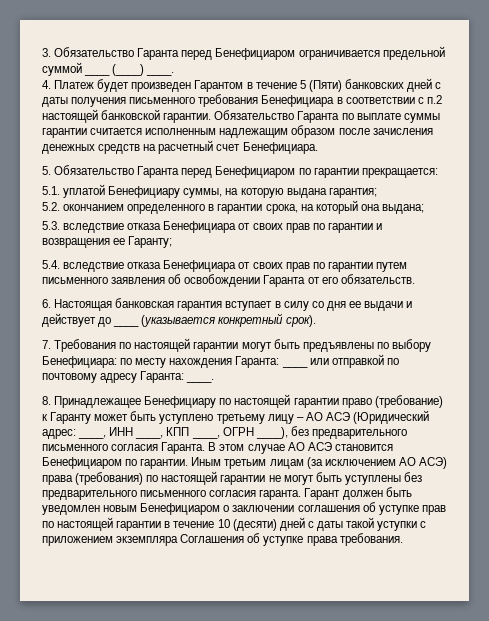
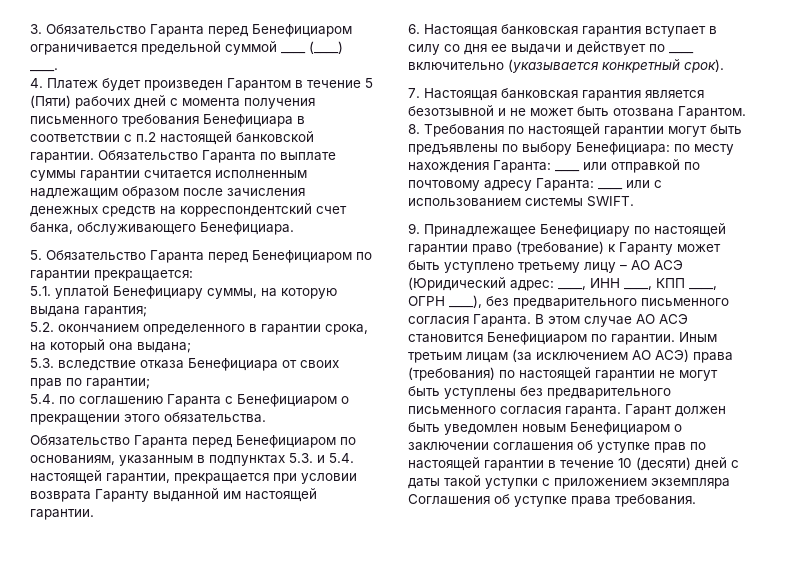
- 4. Платеж будет произведен Гарантом в течение 5 (Пяти) банковских дней с даты получения письменного требования Бенефициара в соответствии с п.2 настоящей банковской гарантии.
+ 4. Платеж будет произведен Гарантом в течение 5 (Пяти) рабочих дней с момента получения письменного требования Бенефициара в соответствии с п.2 настоящей банковской гарантии.
- Обязательство Гаранта по выплате суммы гарантии считается исполненным надлежащим образом после зачисления денежных средств на расчетный счет Бенефициара.
+ Обязательство Гаранта по выплате суммы гарантии считается исполненным надлежащим образом после зачисления денежных средств на корреспондентский счет банка, обслуживающего Бенефициара.
- 5.3. вследствие отказа Бенефициара от своих прав по гарантии и возвращения ее Гаранту;
- 5.4. вследствие отказа Бенефициара от своих прав по гарантии путем письменного заявления об освобождении Гаранта от его обязательств.
+ 5.3. вследствие отказа Бенефициара от своих прав по гарантии;
+ 5.4. по соглашению Гаранта с Бенефициаром о прекращении этого обязательства.
+ Обязательство Гаранта перед Бенефициаром по основаниям, указанным в подпунктах 5.3. и 5.4. настоящей гарантии, прекращается при условии возврата Гаранту выданной им настоящей гарантии.
- 6. Настоящая банковская гарантия вступает в силу со дня ее выдачи и действует до ____ (указывается конкретный срок).
+ 6. Настоящая банковская гарантия вступает в силу со дня ее выдачи и действует по ____ включительно (указывается конкретный срок).
- 7. Требования по настоящей гарантии могут быть предъявлены по выбору Бенефициара: по месту нахождения Гаранта: ____ или отправкой по почтовому адресу Гаранта: ____.
- 8. Принадлежащее Бенефициару по настоящей гарантии право (требование) к Гаранту может быть уступлено третьему лицу – АО АСЭ (Юридический адрес: ____, ИНН ____, КПП ____, ОГРН ____), без предварительного письменного согласия Гаранта.
+ 7. Настоящая банковская гарантия является безотзывной и не может быть отозвана Гарантом. 8. Требования по настоящей гарантии могут быть предъявлены по выбору Бенефициара: по месту нахождения Гаранта: ____ или отправкой по почтовому адресу Гаранта: ____ или с использованием системы SWIFT.
+ 9. Принадлежащее Бенефициару по настоящей гарантии право (требование) к Гаранту может быть уступлено третьему лицу – АО АСЭ (Юридический адрес: ____, ИНН ____, КПП ____, ОГРН ____), без предварительного письменного согласия Гаранта.

